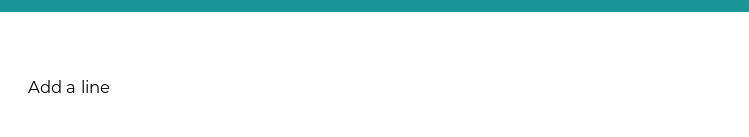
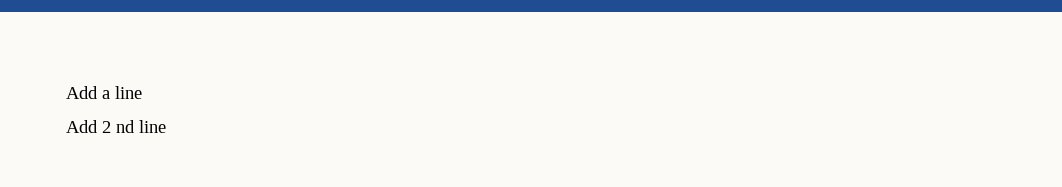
+ Add 2 nd line

